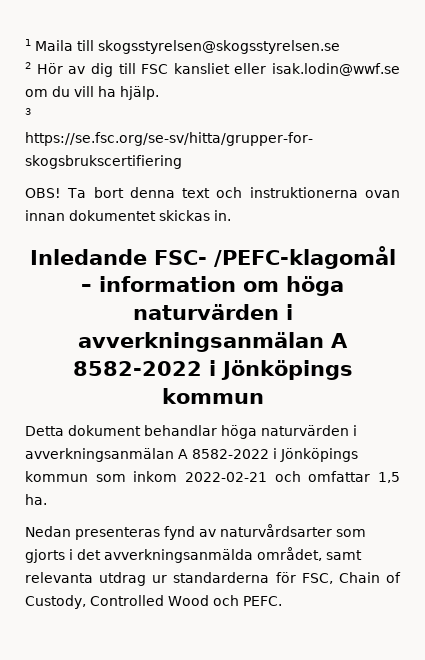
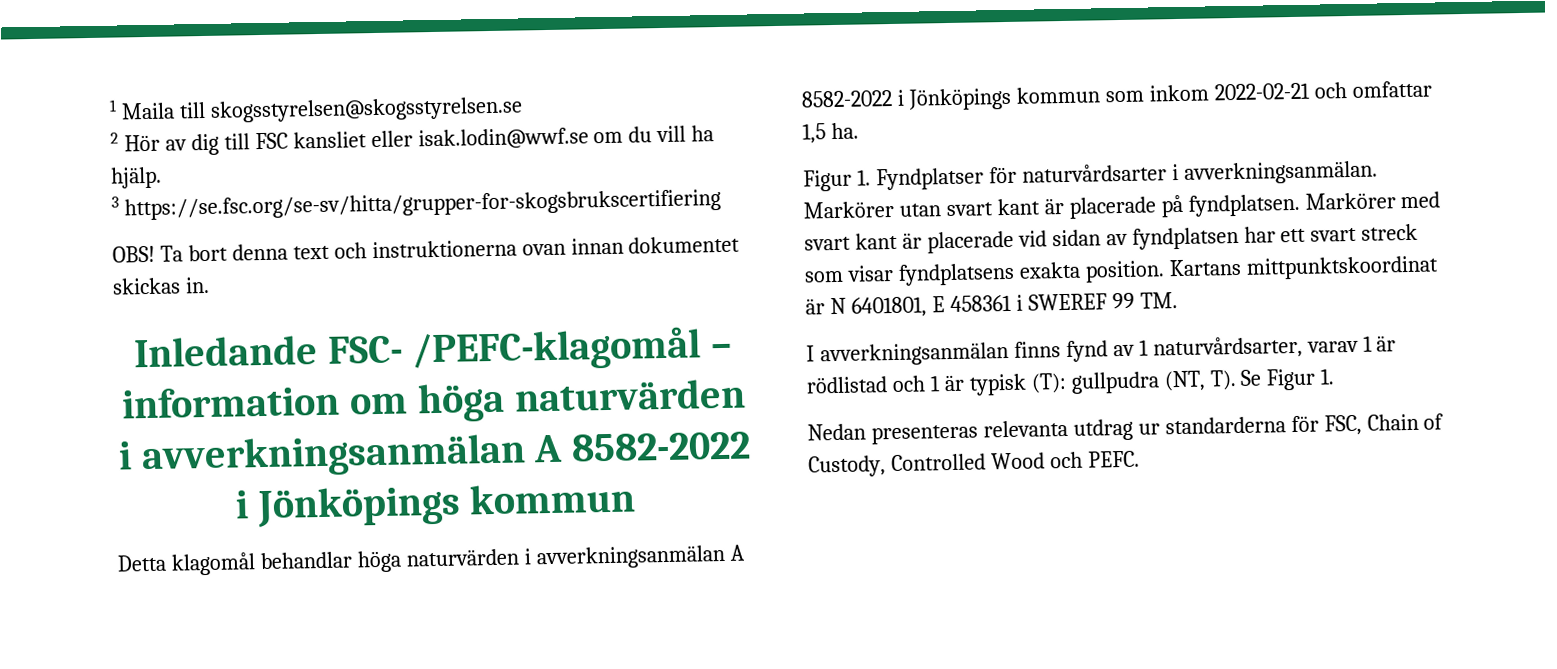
- Detta dokument behandlar höga naturvärden i avverkningsanmälan A 8582-2022 i Jönköpings kommun som inkom 2022-02-21 och omfattar 1,5 ha.
+ Detta klagomål behandlar höga naturvärden i avverkningsanmälan A 8582-2022 i Jönköpings kommun som inkom 2022-02-21 och omfattar 1,5 ha.
- Nedan presenteras fynd av naturvårdsarter som gjorts i det avverkningsanmälda området, samt relevanta utdrag ur standarderna för FSC, Chain of Custody, Controlled Wood och PEFC.
+ Figur 1. Fyndplatser för naturvårdsarter i avverkningsanmälan. Markörer utan svart kant är placerade på fyndplatsen. Markörer med svart kant är placerade vid sidan av fyndplatsen har ett svart streck som visar fyndplatsens exakta position. Kartans mittpunktskoordinat är N 6401801, E 458361 i SWEREF 99 TM.
+ I avverkningsanmälan finns fynd av 1 naturvårdsarter, varav 1 är rödlistad och 1 är typisk (T): gullpudra (NT, T). Se Figur 1.
+ Nedan presenteras relevanta utdrag ur standarderna för FSC, Chain of Custody, Controlled Wood och PEFC.

